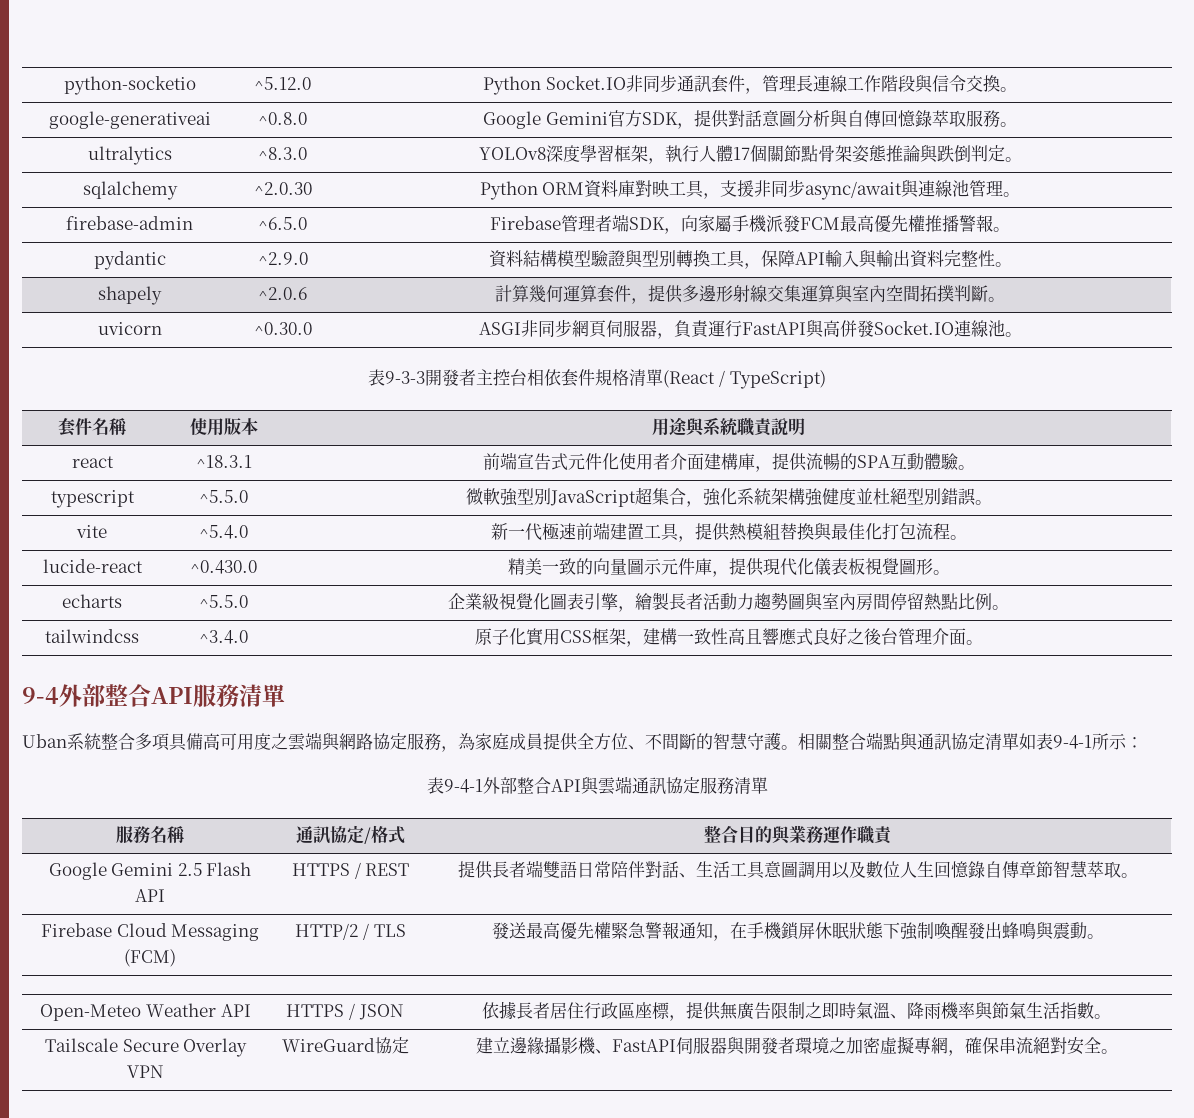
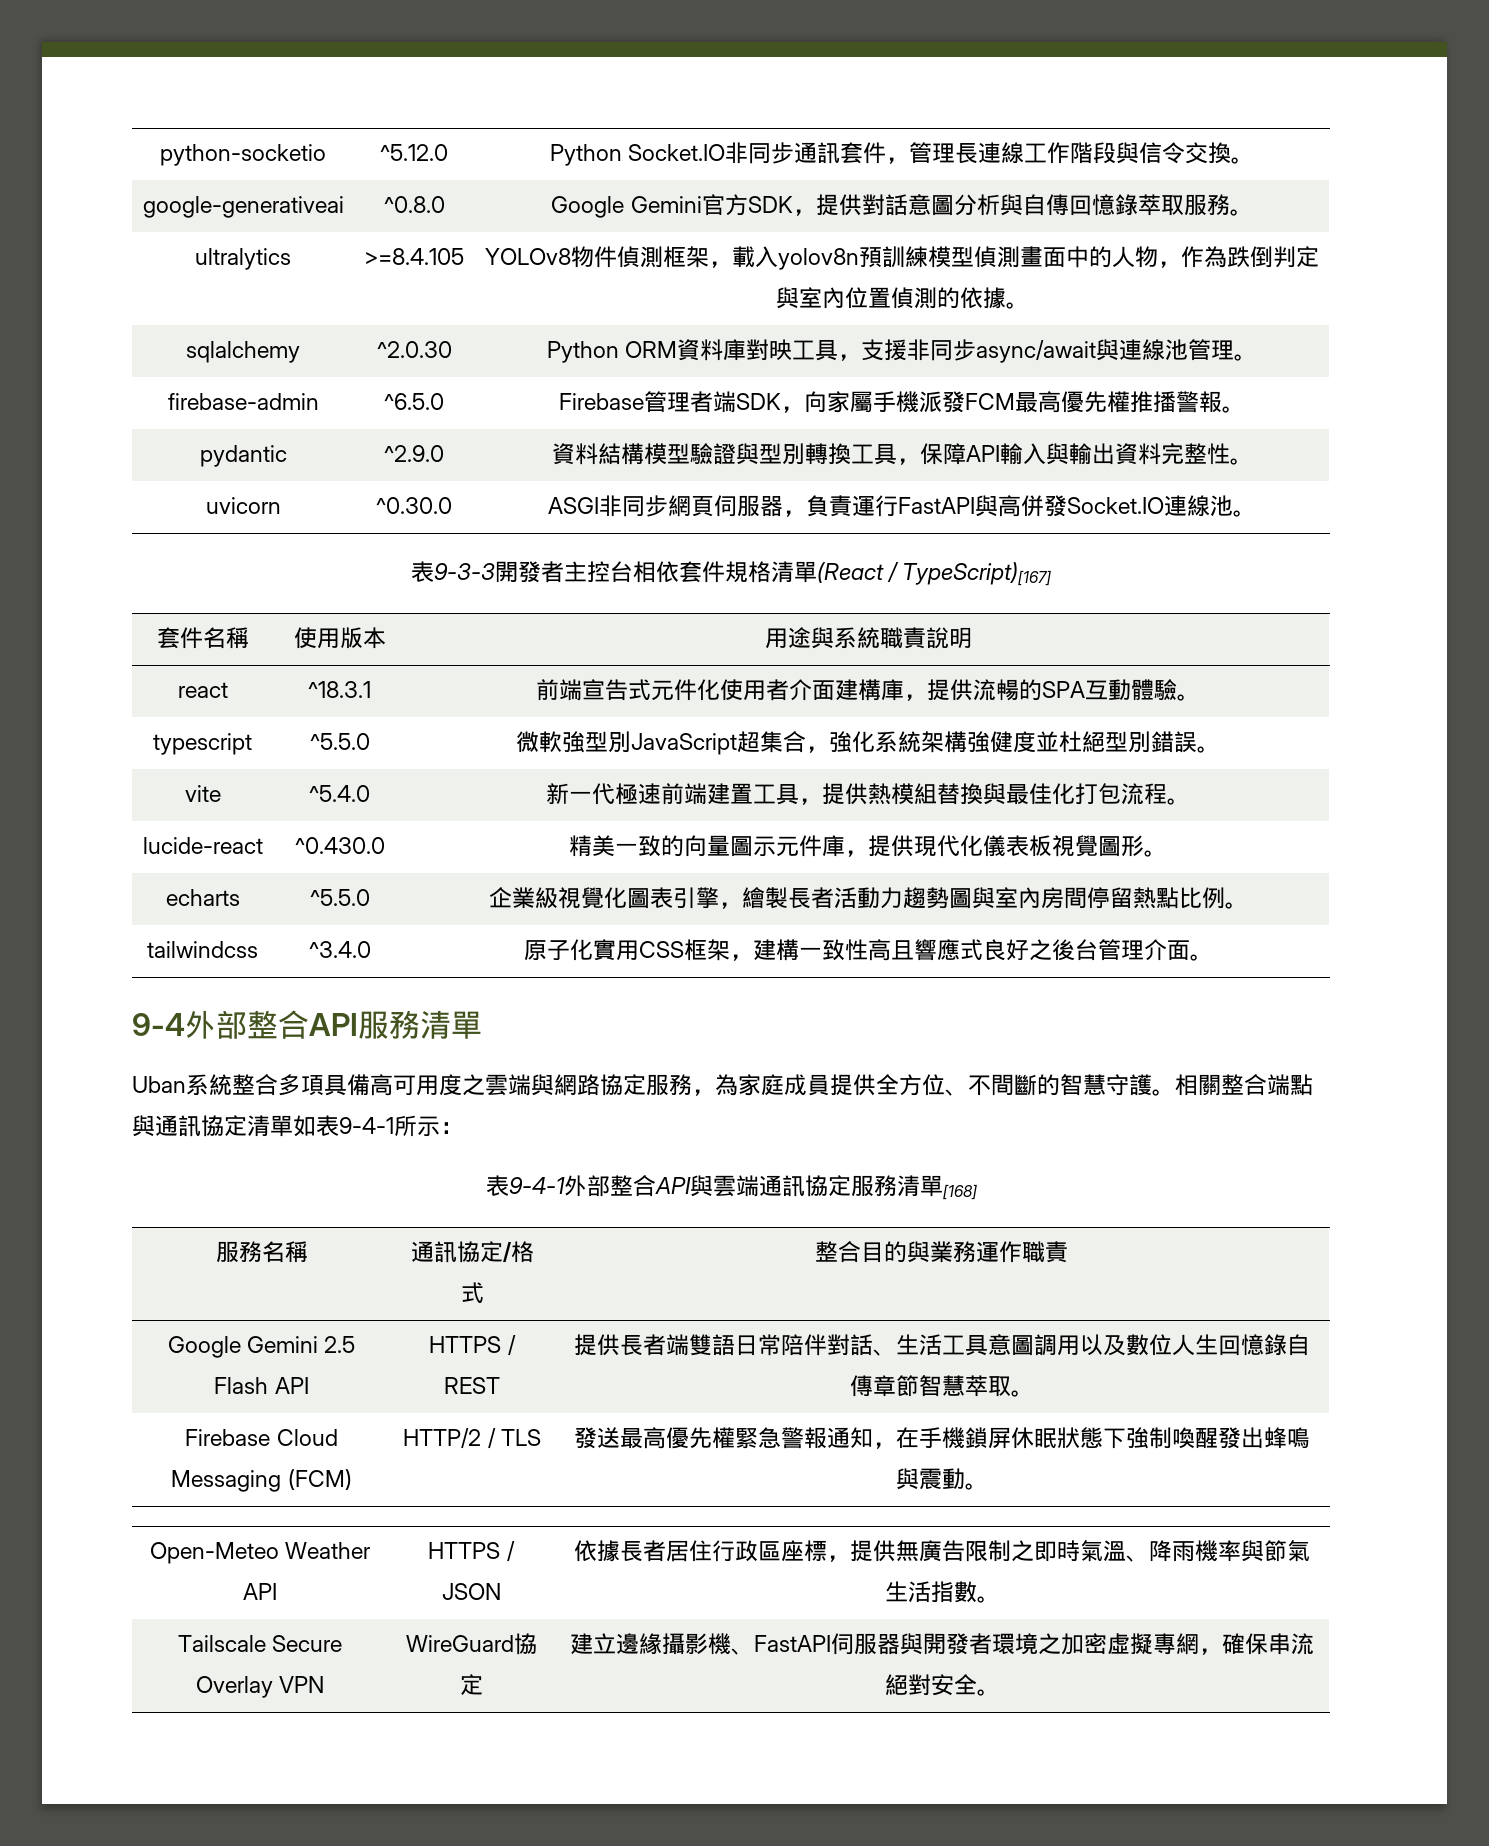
- ultralytics | ^8.3.0 | YOLOv8深度學習框架，執行人體17個關節點骨架姿態推論與跌倒判定。
+ ultralytics | >=8.4.105 | YOLOv8物件偵測框架，載入yolov8n預訓練模型偵測畫面中的人物，作為跌倒判定與室內位置偵測的依據。
- shapely | ^2.0.6 | 計算幾何運算套件，提供多邊形射線交集運算與室內空間拓撲判斷。
- 表9-3-3開發者主控台相依套件規格清單(React / TypeScript)
+ 表9-3-3開發者主控台相依套件規格清單(React / TypeScript)[167]
- 表9-4-1外部整合API與雲端通訊協定服務清單
+ 表9-4-1外部整合API與雲端通訊協定服務清單[168]

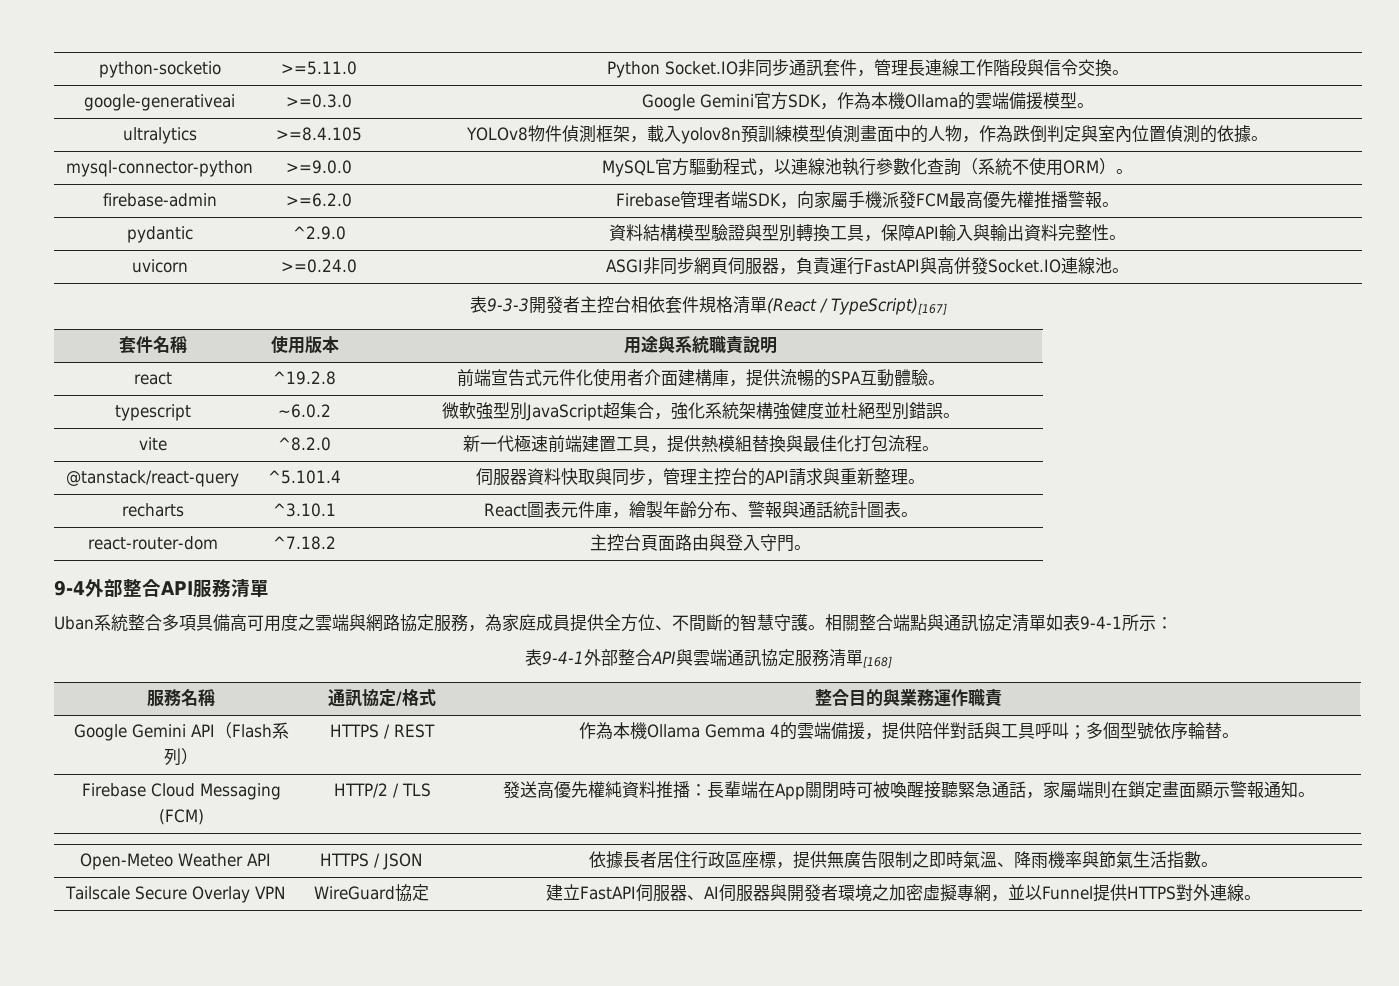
- python-socketio | ^5.12.0 | Python Socket.IO非同步通訊套件，管理長連線工作階段與信令交換。
+ python-socketio | >=5.11.0 | Python Socket.IO非同步通訊套件，管理長連線工作階段與信令交換。
- google-generativeai | ^0.8.0 | Google Gemini官方SDK，提供對話意圖分析與自傳回憶錄萃取服務。
+ google-generativeai | >=0.3.0 | Google Gemini官方SDK，作為本機Ollama的雲端備援模型。
- sqlalchemy | ^2.0.30 | Python ORM資料庫對映工具，支援非同步async/await與連線池管理。
+ mysql-connector-python | >=9.0.0 | MySQL官方驅動程式，以連線池執行參數化查詢（系統不使用ORM）。
- firebase-admin | ^6.5.0 | Firebase管理者端SDK，向家屬手機派發FCM最高優先權推播警報。
+ firebase-admin | >=6.2.0 | Firebase管理者端SDK，向家屬手機派發FCM最高優先權推播警報。
- uvicorn | ^0.30.0 | ASGI非同步網頁伺服器，負責運行FastAPI與高併發Socket.IO連線池。
+ uvicorn | >=0.24.0 | ASGI非同步網頁伺服器，負責運行FastAPI與高併發Socket.IO連線池。
- react | ^18.3.1 | 前端宣告式元件化使用者介面建構庫，提供流暢的SPA互動體驗。
+ react | ^19.2.8 | 前端宣告式元件化使用者介面建構庫，提供流暢的SPA互動體驗。
- typescript | ^5.5.0 | 微軟強型別JavaScript超集合，強化系統架構強健度並杜絕型別錯誤。
+ typescript | ~6.0.2 | 微軟強型別JavaScript超集合，強化系統架構強健度並杜絕型別錯誤。
- vite | ^5.4.0 | 新一代極速前端建置工具，提供熱模組替換與最佳化打包流程。
+ vite | ^8.2.0 | 新一代極速前端建置工具，提供熱模組替換與最佳化打包流程。
- lucide-react | ^0.430.0 | 精美一致的向量圖示元件庫，提供現代化儀表板視覺圖形。
- echarts | ^5.5.0 | 企業級視覺化圖表引擎，繪製長者活動力趨勢圖與室內房間停留熱點比例。
- tailwindcss | ^3.4.0 | 原子化實用CSS框架，建構一致性高且響應式良好之後台管理介面。
+ @tanstack/react-query | ^5.101.4 | 伺服器資料快取與同步，管理主控台的API請求與重新整理。
+ recharts | ^3.10.1 | React圖表元件庫，繪製年齡分布、警報與通話統計圖表。
+ react-router-dom | ^7.18.2 | 主控台頁面路由與登入守門。
- Google Gemini 2.5 Flash API | HTTPS / REST | 提供長者端雙語日常陪伴對話、生活工具意圖調用以及數位人生回憶錄自傳章節智慧萃取。
+ Google Gemini API（Flash系列） | HTTPS / REST | 作為本機Ollama Gemma 4的雲端備援，提供陪伴對話與工具呼叫；多個型號依序輪替。
- Firebase Cloud Messaging (FCM) | HTTP/2 / TLS | 發送最高優先權緊急警報通知，在手機鎖屏休眠狀態下強制喚醒發出蜂鳴與震動。
+ Firebase Cloud Messaging (FCM) | HTTP/2 / TLS | 發送高優先權純資料推播：長輩端在App關閉時可被喚醒接聽緊急通話，家屬端則在鎖定畫面顯示警報通知。
- Tailscale Secure Overlay VPN | WireGuard協定 | 建立邊緣攝影機、FastAPI伺服器與開發者環境之加密虛擬專網，確保串流絕對安全。
+ Tailscale Secure Overlay VPN | WireGuard協定 | 建立FastAPI伺服器、AI伺服器與開發者環境之加密虛擬專網，並以Funnel提供HTTPS對外連線。

